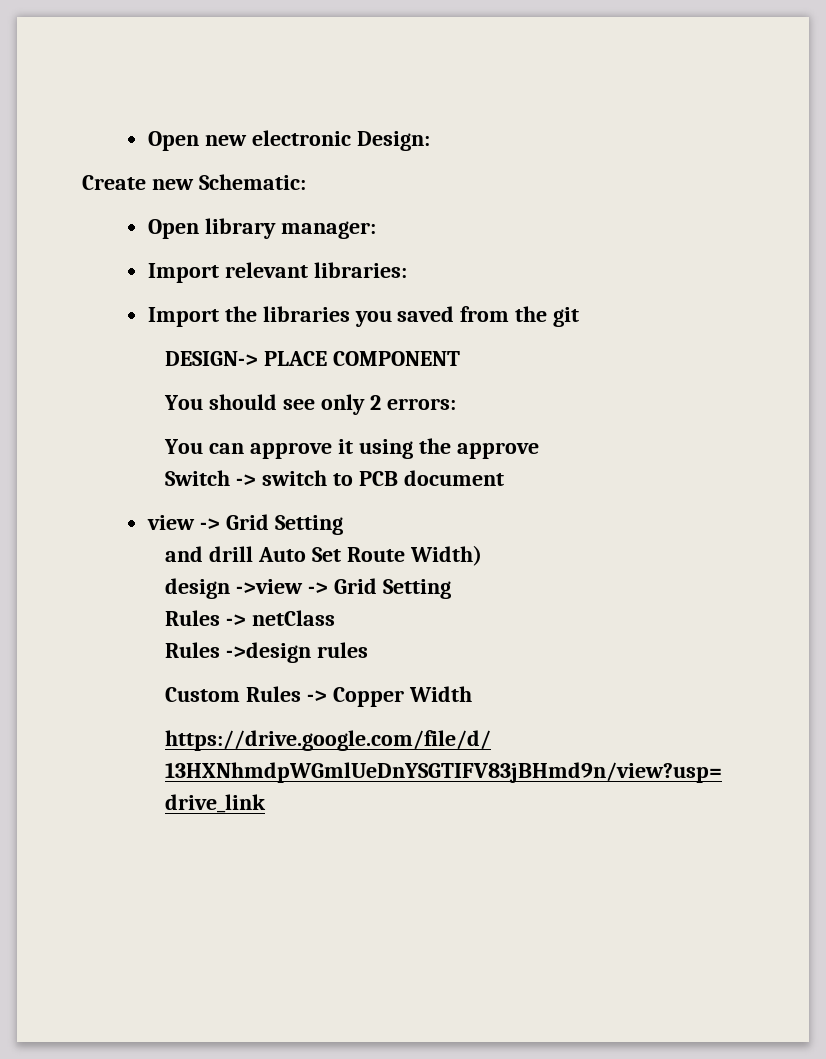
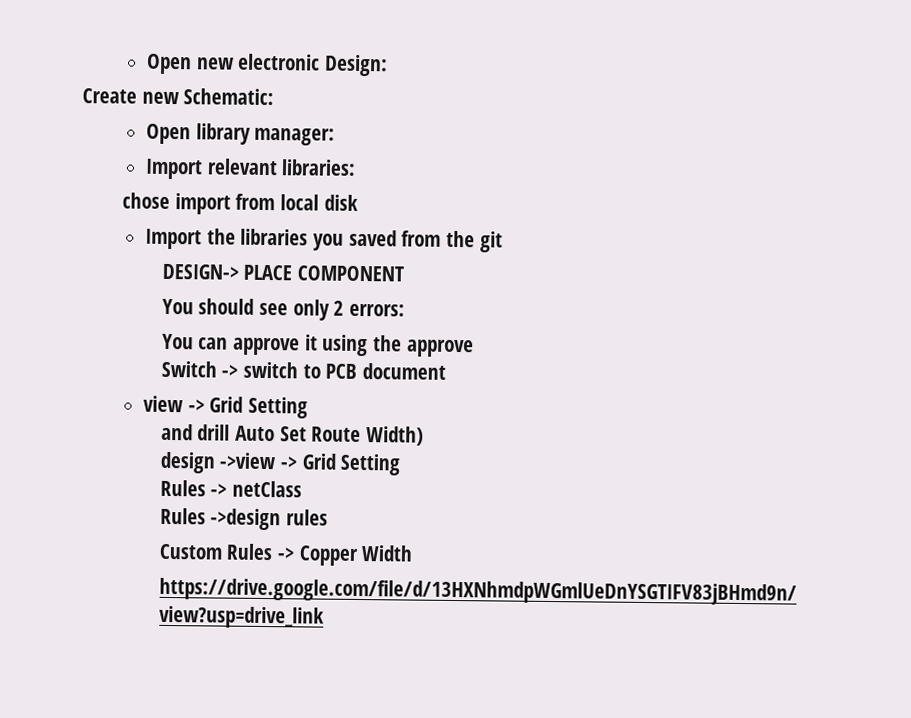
+ chose import from local disk

